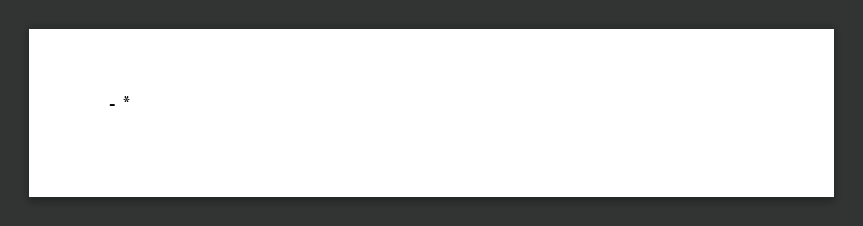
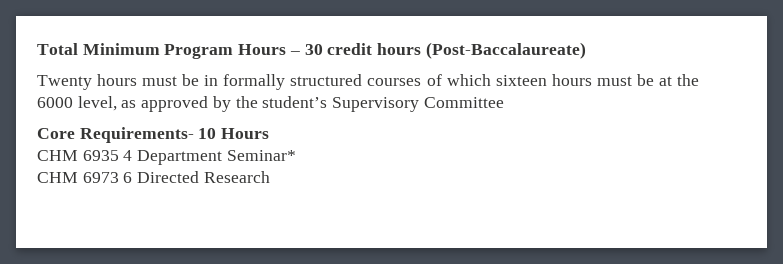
- - *
+ Total Minimum Program Hours – 30 credit hours (Post-Baccalaureate)
+ Twenty hours must be in formally structured courses of which sixteen hours must be at the 6000 level, as approved by the student’s Supervisory Committee
+ Core Requirements- 10 Hours
+ CHM 6935 4 Department Seminar*
+ CHM 6973 6 Directed Research

